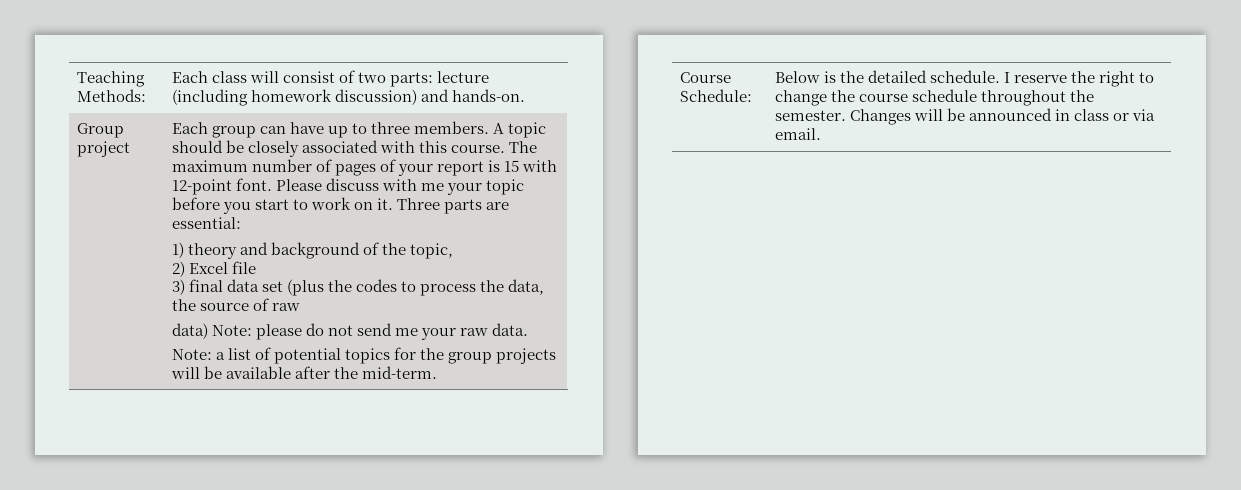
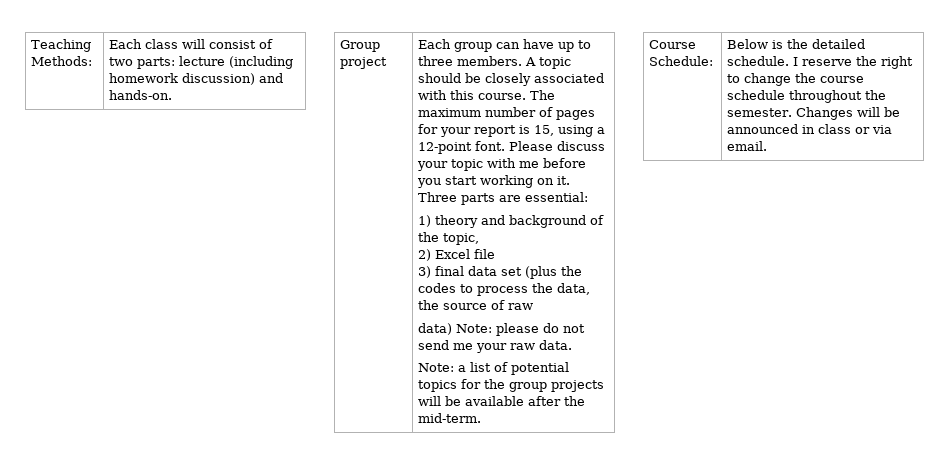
- The maximum number of pages of your report is 15 with 12-point font.
+ The maximum number of pages for your report is 15, using a 12-point font.
- Please discuss with me your topic before you start to work on it.
+ Please discuss your topic with me before you start working on it.

